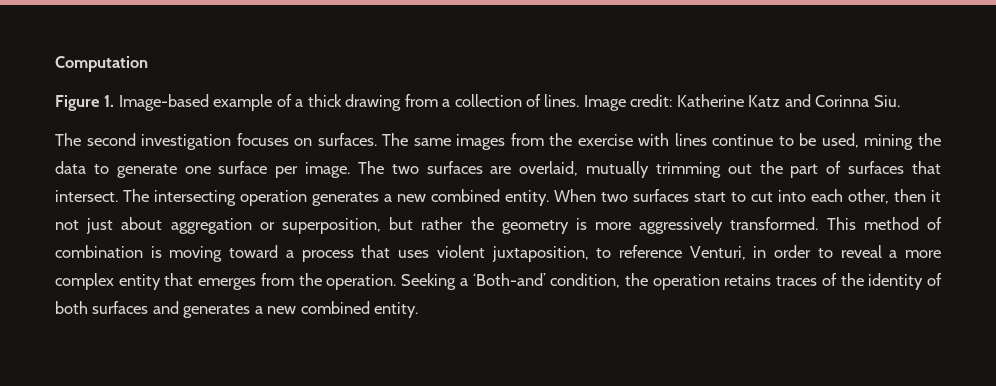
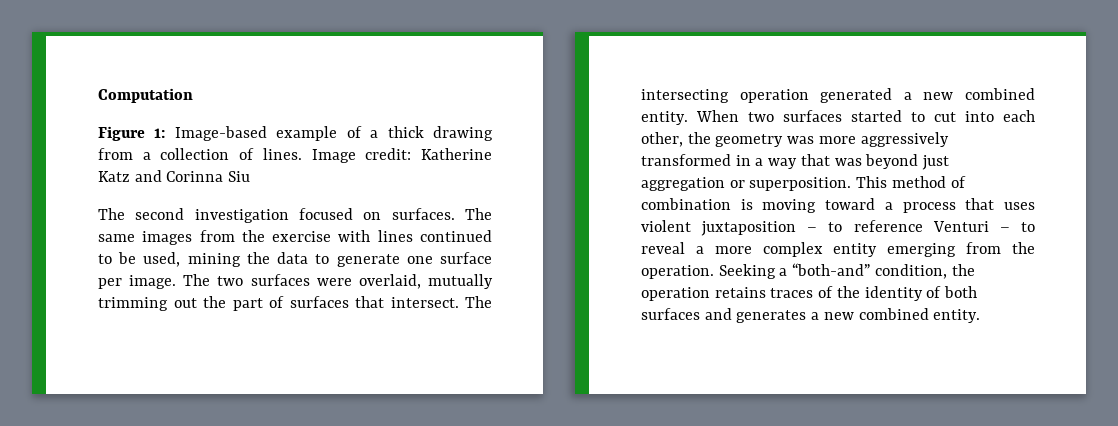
- Figure 1. Image-based example of a thick drawing from a collection of lines.
+ Figure 1: Image-based example of a thick drawing from a collection of lines.
- Image credit: Katherine Katz and Corinna Siu.
+ Image credit: Katherine Katz and Corinna Siu
- The second investigation focuses on surfaces.
+ The second investigation focused on surfaces.
- The same images from the exercise with lines continue to be used, mining the data to generate one surface per image.
+ The same images from the exercise with lines continued to be used, mining the data to generate one surface per image.
- The two surfaces are overlaid, mutually trimming out the part of surfaces that intersect.
+ The two surfaces were overlaid, mutually trimming out the part of surfaces that intersect.
- The intersecting operation generates a new combined entity.
+ The intersecting operation generated a new combined entity.
- When two surfaces start to cut into each other, then it not just about aggregation or superposition, but rather the geometry is more aggressively transformed.
+ When two surfaces started to cut into each other, the geometry was more aggressively transformed in a way that was beyond just aggregation or superposition.
- This method of combination is moving toward a process that uses violent juxtaposition, to reference Venturi, in order to reveal a more complex entity that emerges from the operation.
+ This method of combination is moving toward a process that uses violent juxtaposition – to reference Venturi – to reveal a more complex entity emerging from the operation.
- Seeking a ‘Both-and’ condition, the operation retains traces of the identity of both surfaces and generates a new combined entity.
+ Seeking a “both-and” condition, the operation retains traces of the identity of both surfaces and generates a new combined entity.

